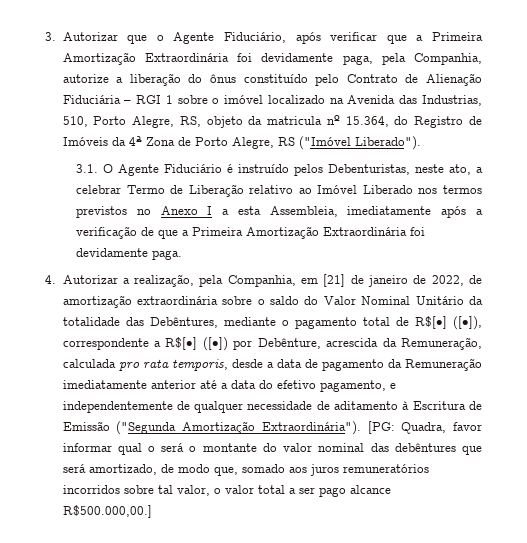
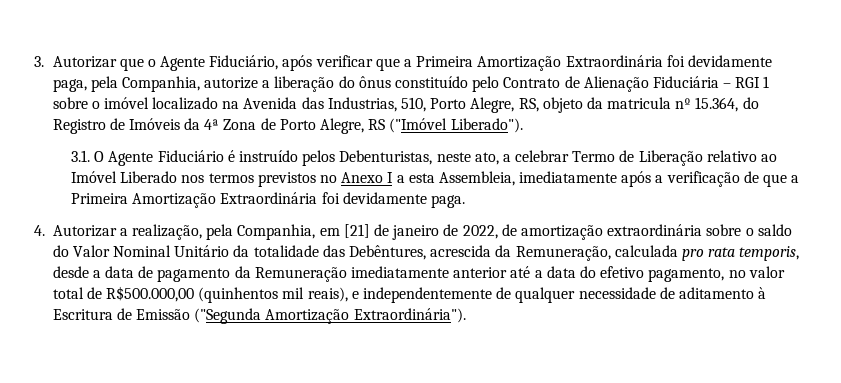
- 4. Autorizar a realização, pela Companhia, em [21] de janeiro de 2022, de amortização extraordinária sobre o saldo do Valor Nominal Unitário da totalidade das Debêntures, mediante o pagamento total de R$[•] ([•]), correspondente a R$[•] ([•]) por Debênture, acrescida da Remuneração, calculada pro rata temporis, desde a data de pagamento da Remuneração imediatamente anterior até a data do efetivo pagamento, e independentemente de qualquer necessidade de aditamento à Escritura de Emissão ("Segunda Amortização Extraordinária"). [PG: Quadra, favor informar qual o será o montante do valor nominal das debêntures que será amortizado, de modo que, somado aos juros remuneratórios incorridos sobre tal valor, o valor total a ser pago alcance R$500.000,00.]
+ 4. Autorizar a realização, pela Companhia, em [21] de janeiro de 2022, de amortização extraordinária sobre o saldo do Valor Nominal Unitário da totalidade das Debêntures, acrescida da Remuneração, calculada pro rata temporis, desde a data de pagamento da Remuneração imediatamente anterior até a data do efetivo pagamento, no valor total de R$500.000,00 (quinhentos mil reais), e independentemente de qualquer necessidade de aditamento à Escritura de Emissão ("Segunda Amortização Extraordinária").

